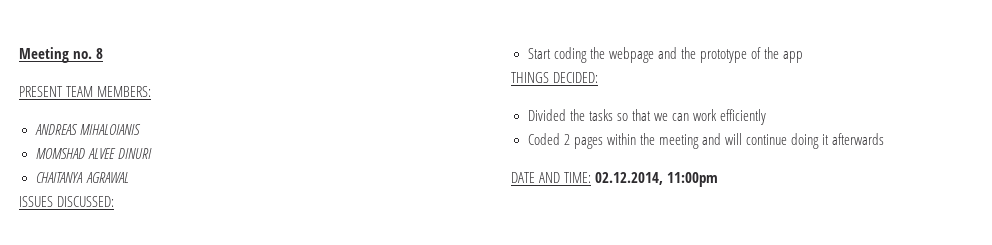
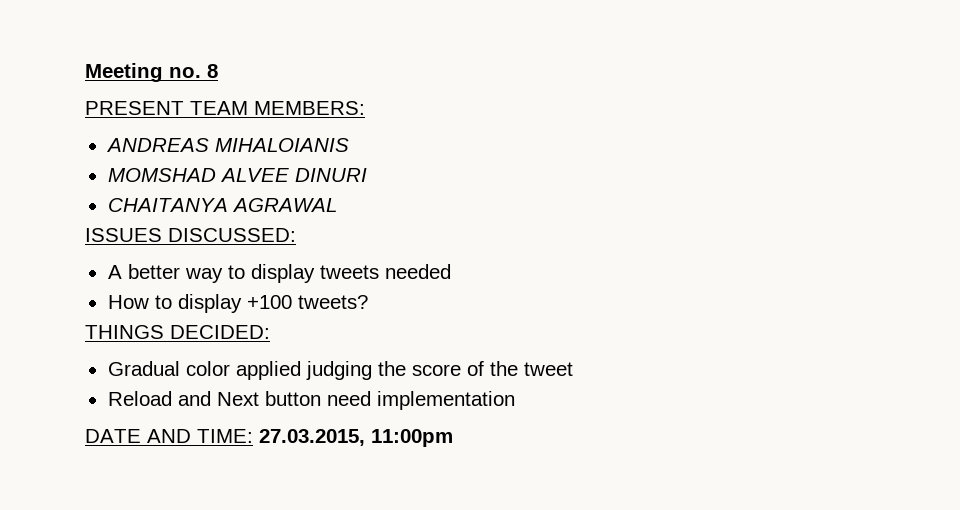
- Start coding the webpage and the prototype of the app
+ A better way to display tweets needed
+ How to display +100 tweets?
  THINGS DECIDED:
- Divided the tasks so that we can work efficiently
- Coded 2 pages within the meeting and will continue doing it afterwards
+ Gradual color applied judging the score of the tweet
+ Reload and Next button need implementation
- DATE AND TIME: 02.12.2014, 11:00pm
+ DATE AND TIME: 27.03.2015, 11:00pm

